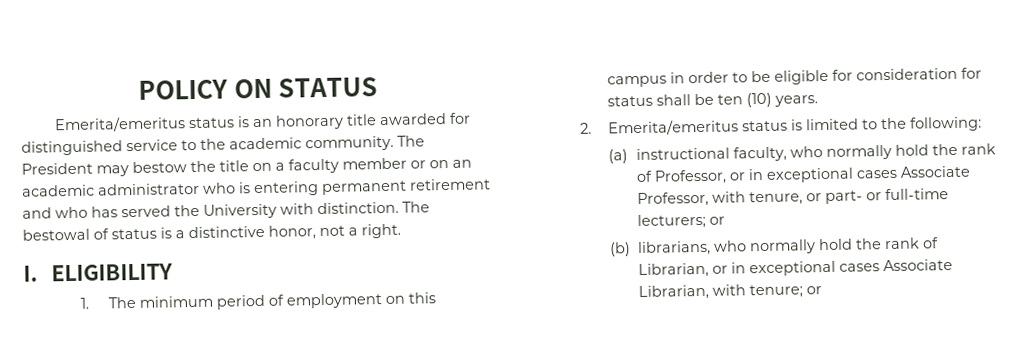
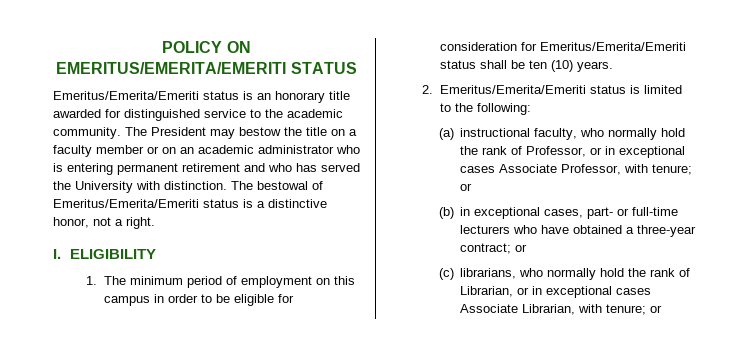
- POLICY ON STATUS
+ POLICY ON EMERITUS/EMERITA/EMERITI STATUS
- Emerita/emeritus status is an honorary title awarded for distinguished service to the academic community.
+ Emeritus/Emerita/Emeriti status is an honorary title awarded for distinguished service to the academic community.
- The bestowal of status is a distinctive honor, not a right.
+ The bestowal of Emeritus/Emerita/Emeriti status is a distinctive honor, not a right.
- 1. The minimum period of employment on this campus in order to be eligible for consideration for status shall be ten (10) years.
+ 1. The minimum period of employment on this campus in order to be eligible for consideration for Emeritus/Emerita/Emeriti status shall be ten (10) years.
- 2. Emerita/emeritus status is limited to the following:
+ 2. Emeritus/Emerita/Emeriti status is limited to the following:
- (a) instructional faculty, who normally hold the rank of Professor, or in exceptional cases Associate Professor, with tenure, or part- or full-time lecturers; or
- (b) librarians, who normally hold the rank of Librarian, or in exceptional cases Associate Librarian, with tenure; or
+ (a) instructional faculty, who normally hold the rank of Professor, or in exceptional cases Associate Professor, with tenure; or
+ (b) in exceptional cases, part- or full-time lecturers who have obtained a three-year contract; or
+ (c) librarians, who normally hold the rank of Librarian, or in exceptional cases Associate Librarian, with tenure; or

